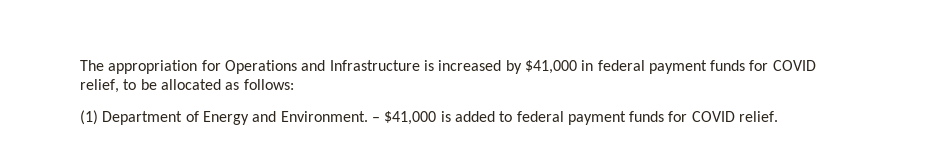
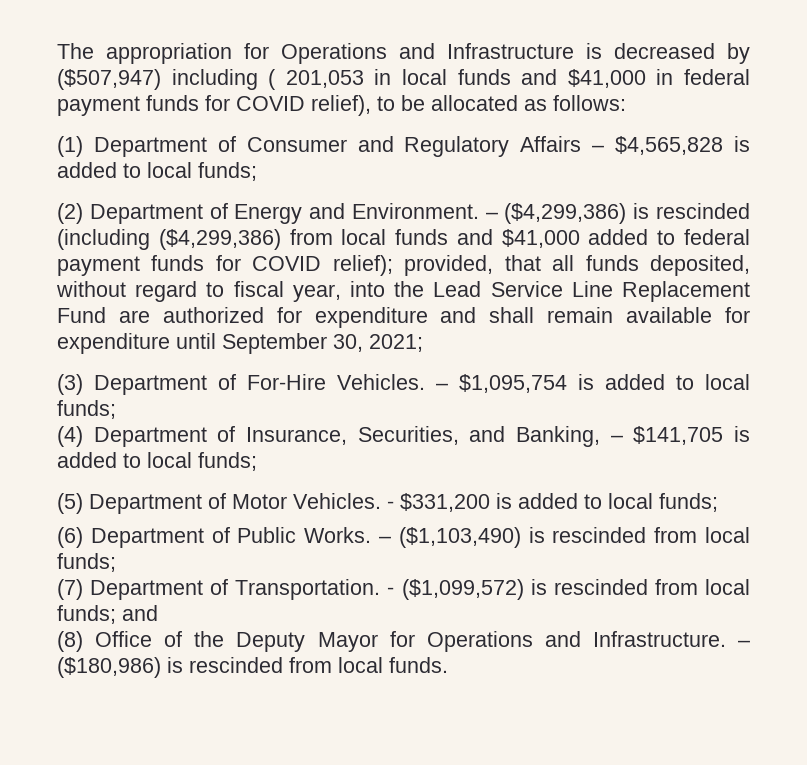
- The appropriation for Operations and Infrastructure is increased by $41,000 in federal payment funds for COVID relief, to be allocated as follows:
+ The appropriation for Operations and Infrastructure is decreased by ($507,947) including ( 201,053 in local funds and $41,000 in federal payment funds for COVID relief), to be allocated as follows:
- (1) Department of Energy and Environment. – $41,000 is added to federal payment funds for COVID relief.
+ (1) Department of Consumer and Regulatory Affairs – $4,565,828 is added to local funds;
+ (2) Department of Energy and Environment. – ($4,299,386) is rescinded (including ($4,299,386) from local funds and $41,000 added to federal payment funds for COVID relief); provided, that all funds deposited, without regard to fiscal year, into the Lead Service Line Replacement Fund are authorized for expenditure and shall remain available for expenditure until September 30, 2021;
+ (3) Department of For-Hire Vehicles. – $1,095,754 is added to local funds;
+ (4) Department of Insurance, Securities, and Banking, – $141,705 is added to local funds;
+ (5) Department of Motor Vehicles. - $331,200 is added to local funds;
+ (6) Department of Public Works. – ($1,103,490) is rescinded from local funds;
+ (7) Department of Transportation. - ($1,099,572) is rescinded from local funds; and
+ (8) Office of the Deputy Mayor for Operations and Infrastructure. – ($180,986) is rescinded from local funds.

